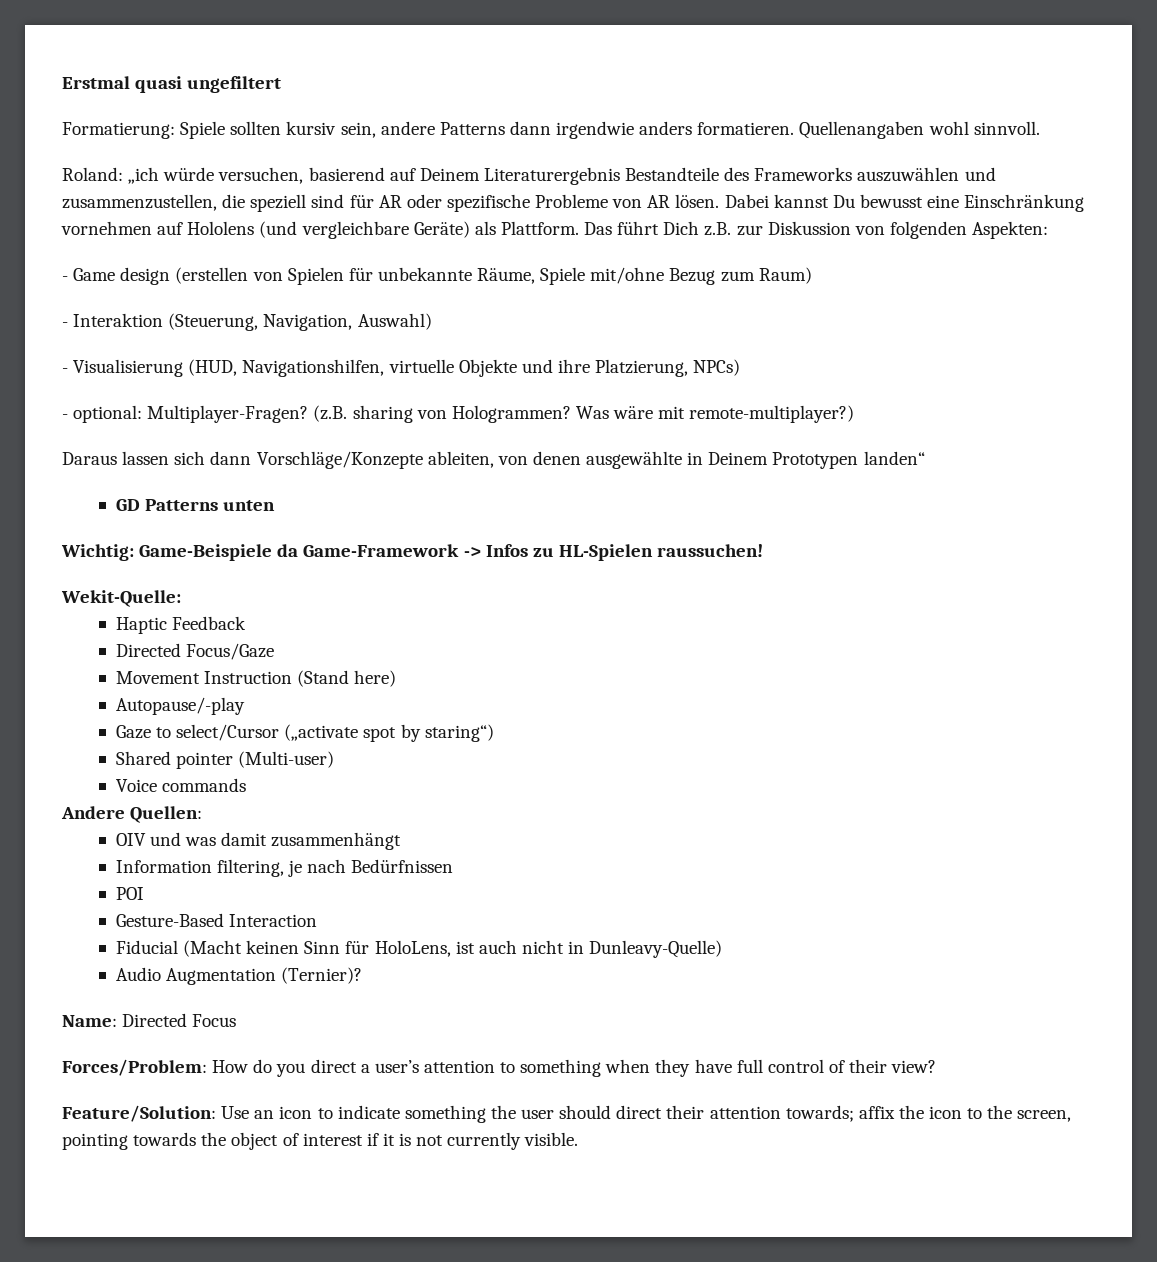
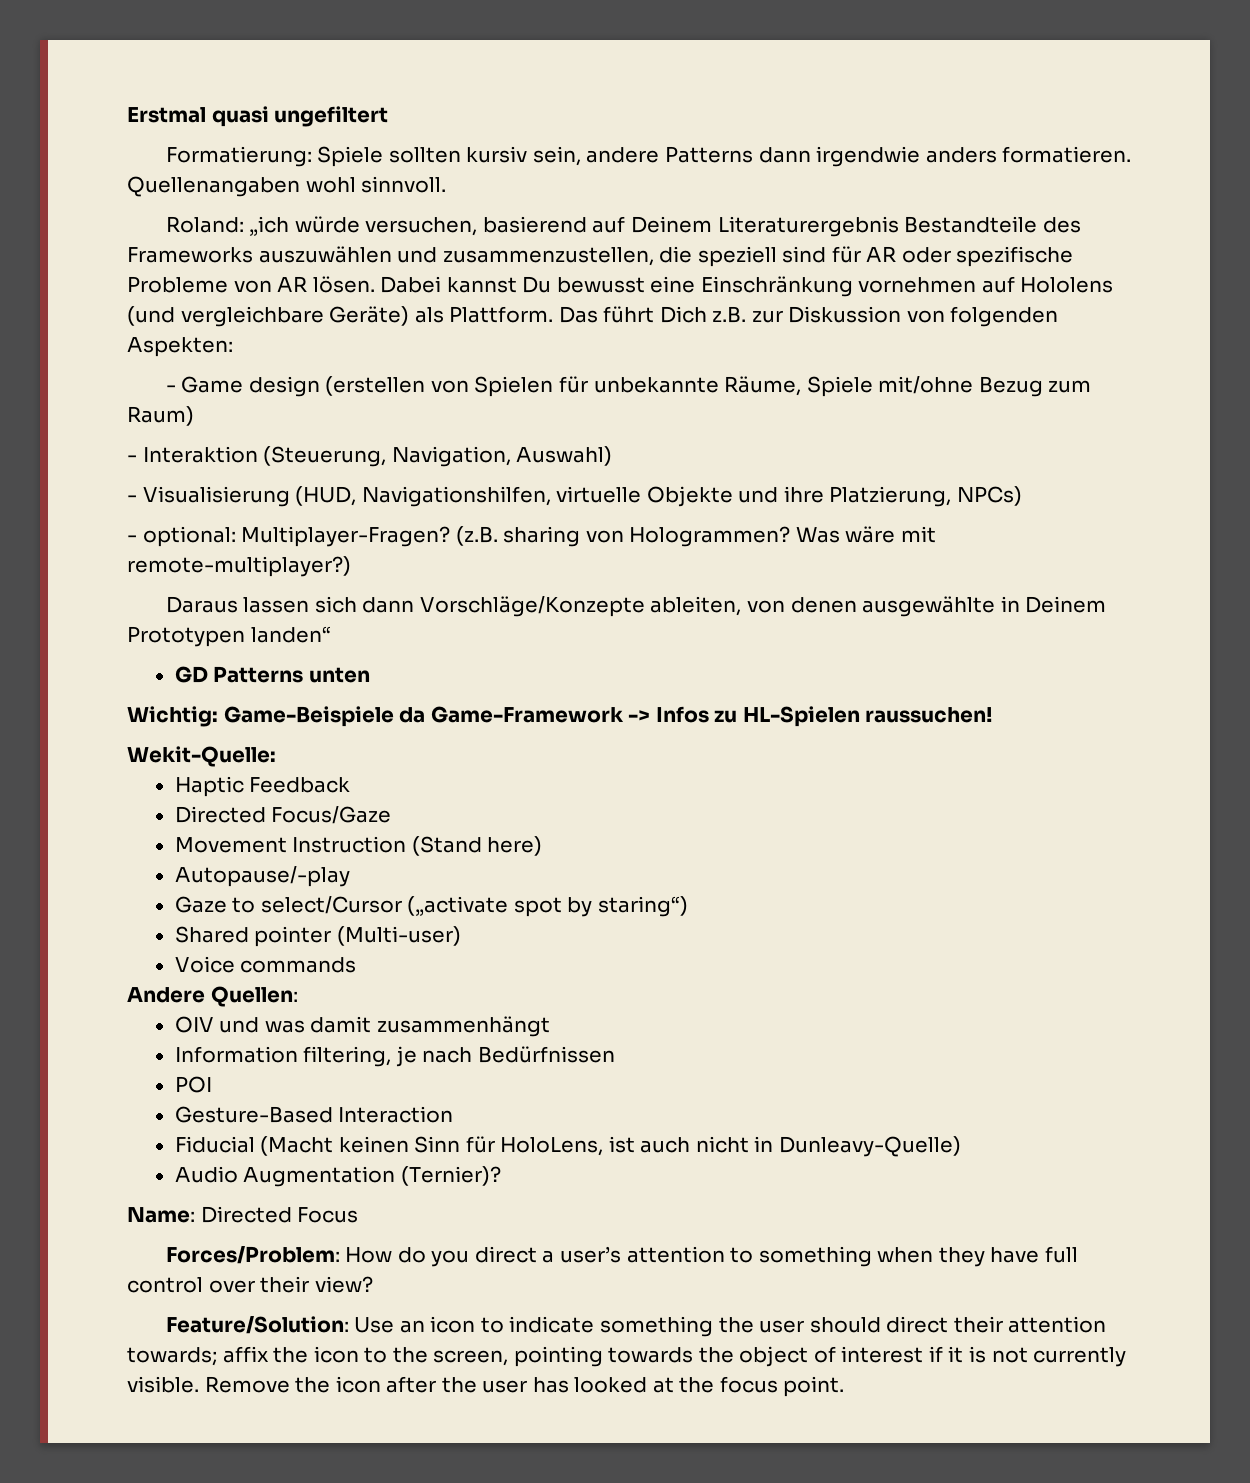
- Forces/Problem: How do you direct a user’s attention to something when they have full control of their view?
+ Forces/Problem: How do you direct a user’s attention to something when they have full control over their view?
+ Remove the icon after the user has looked at the focus point.

